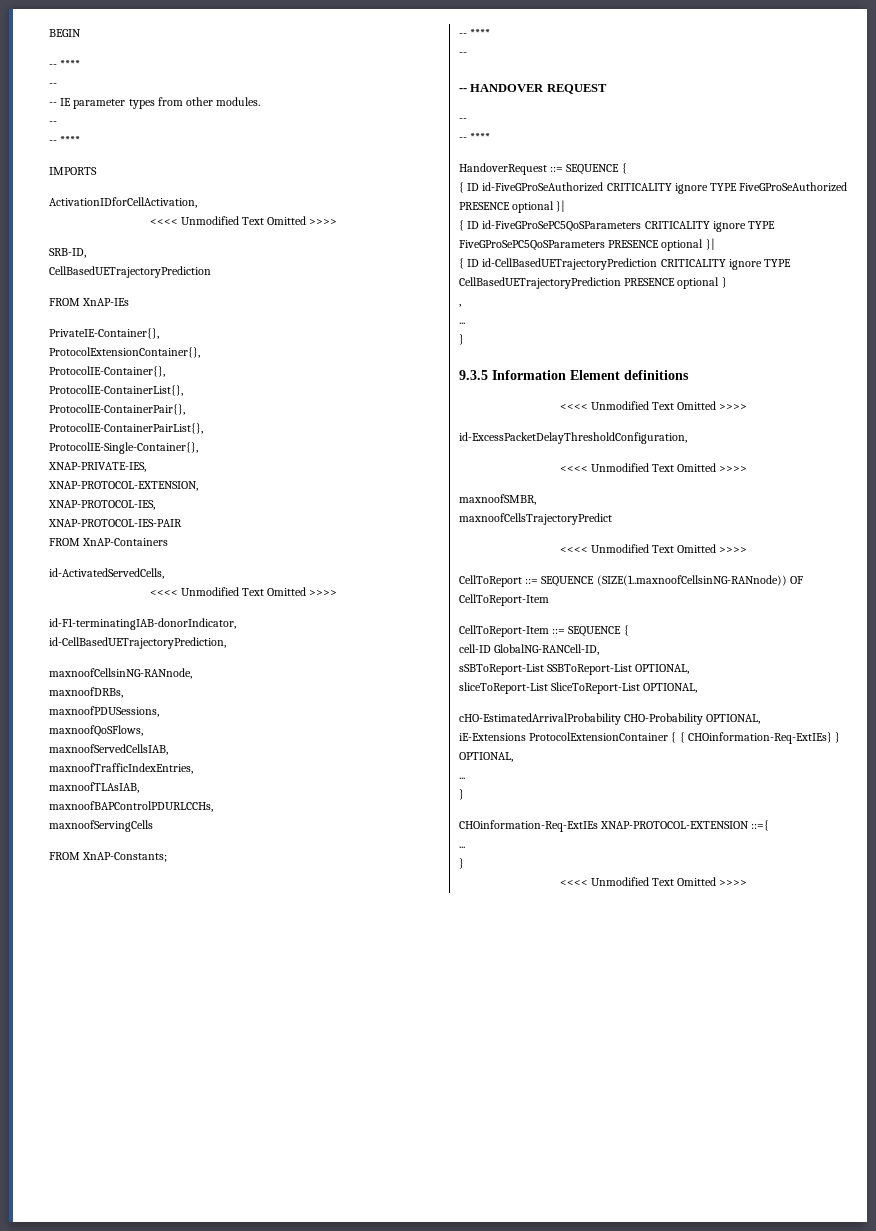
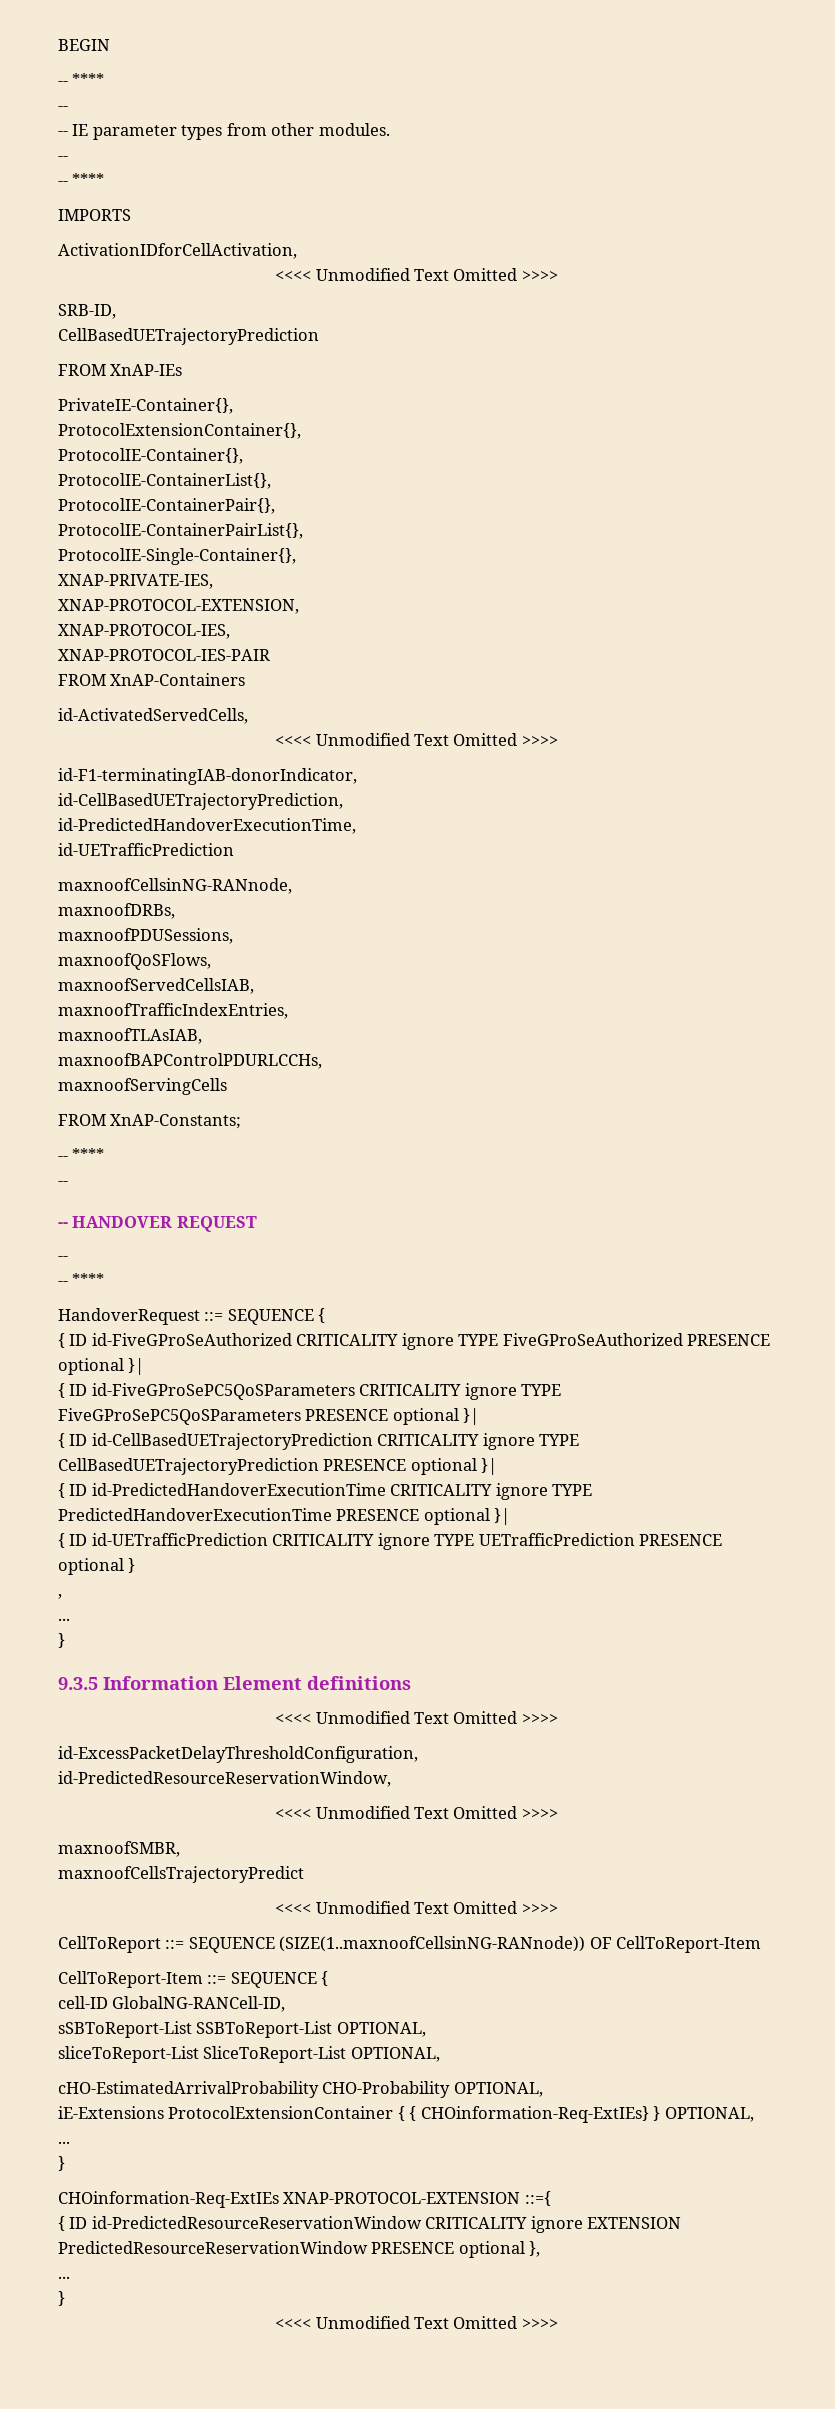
+ id-PredictedHandoverExecutionTime,
+ id-UETrafficPrediction
- { ID id-CellBasedUETrajectoryPrediction CRITICALITY ignore TYPE CellBasedUETrajectoryPrediction PRESENCE optional }
+ { ID id-CellBasedUETrajectoryPrediction CRITICALITY ignore TYPE CellBasedUETrajectoryPrediction PRESENCE optional }|
+ { ID id-PredictedHandoverExecutionTime CRITICALITY ignore TYPE PredictedHandoverExecutionTime PRESENCE optional }|
+ { ID id-UETrafficPrediction CRITICALITY ignore TYPE UETrafficPrediction PRESENCE optional }
+ id-PredictedResourceReservationWindow,
+ { ID id-PredictedResourceReservationWindow CRITICALITY ignore EXTENSION PredictedResourceReservationWindow PRESENCE optional },

